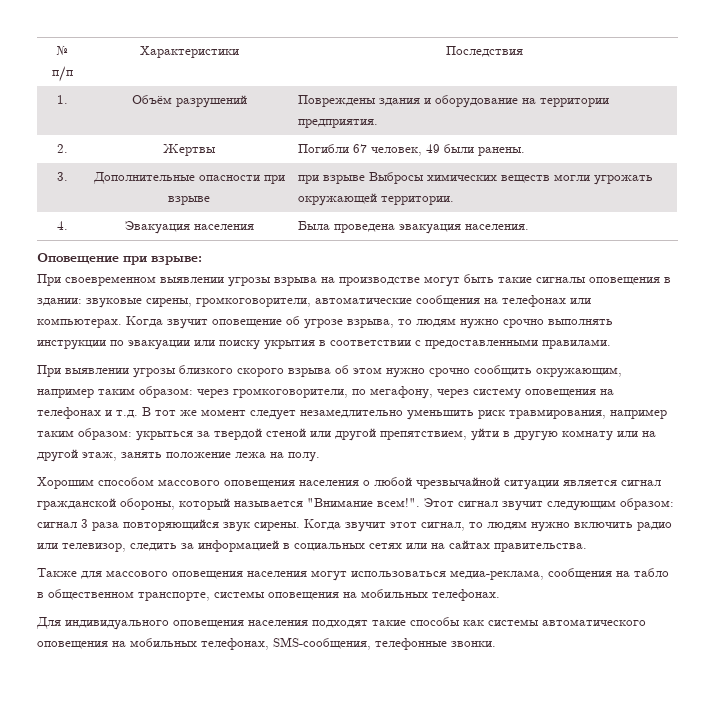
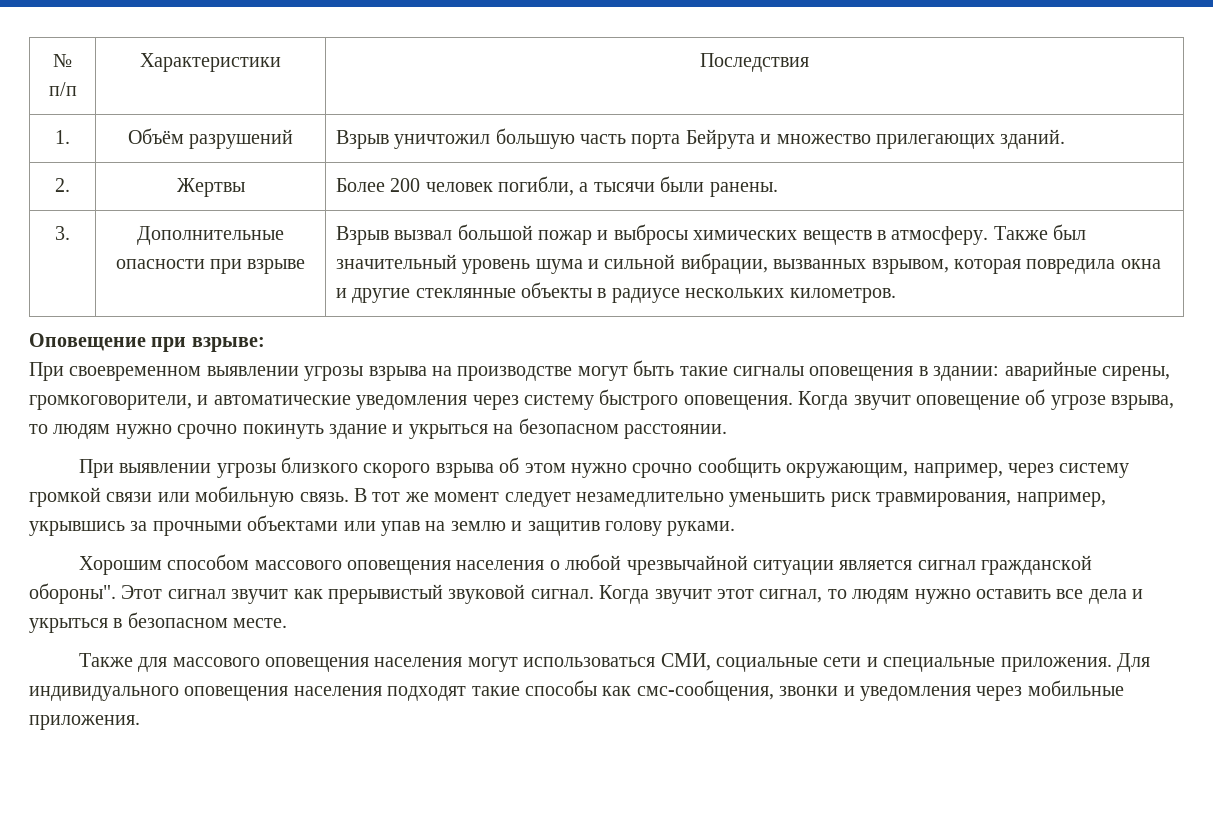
- 1. | Объём разрушений | Повреждены здания и оборудование на территории предприятия.
- 2. | Жертвы | Погибли 67 человек, 49 были ранены.
+ 1. | Объём разрушений | Взрыв уничтожил большую часть порта Бейрута и множество прилегающих зданий.
+ 2. | Жертвы | Более 200 человек погибли, а тысячи были ранены.
- 3. | Дополнительные опасности при взрыве | при взрыве Выбросы химических веществ могли угрожать окружающей территории.
- 4. | Эвакуация населения | Была проведена эвакуация населения.
+ 3. | Дополнительные опасности при взрыве | Взрыв вызвал большой пожар и выбросы химических веществ в атмосферу. Также был значительный уровень шума и сильной вибрации, вызванных взрывом, которая повредила окна и другие стеклянные объекты в радиусе нескольких километров.
- При своевременном выявлении угрозы взрыва на производстве могут быть такие сигналы оповещения в здании: звуковые сирены, громкоговорители, автоматические сообщения на телефонах или компьютерах.
+ При своевременном выявлении угрозы взрыва на производстве могут быть такие сигналы оповещения в здании: аварийные сирены, громкоговорители, и автоматические уведомления через систему быстрого оповещения.
- Когда звучит оповещение об угрозе взрыва, то людям нужно срочно выполнять инструкции по эвакуации или поиску укрытия в соответствии с предоставленными правилами.
+ Когда звучит оповещение об угрозе взрыва, то людям нужно срочно покинуть здание и укрыться на безопасном расстоянии.
- При выявлении угрозы близкого скорого взрыва об этом нужно срочно сообщить окружающим, например таким образом: через громкоговорители, по мегафону, через систему оповещения на телефонах и т.д. В тот же момент следует незамедлительно уменьшить риск травмирования, например таким образом: укрыться за твердой стеной или другой препятствием, уйти в другую комнату или на другой этаж, занять положение лежа на полу.
+ При выявлении угрозы близкого скорого взрыва об этом нужно срочно сообщить окружающим, например, через систему громкой связи или мобильную связь. В тот же момент следует незамедлительно уменьшить риск травмирования, например, укрывшись за прочными объектами или упав на землю и защитив голову руками.
- Хорошим способом массового оповещения населения о любой чрезвычайной ситуации является сигнал гражданской обороны, который называется "Внимание всем!". Этот сигнал звучит следующим образом: сигнал 3 раза повторяющийся звук сирены.
+ Хорошим способом массового оповещения населения о любой чрезвычайной ситуации является сигнал гражданской обороны". Этот сигнал звучит как прерывистый звуковой сигнал.
- Когда звучит этот сигнал, то людям нужно включить радио или телевизор, следить за информацией в социальных сетях или на сайтах правительства.
+ Когда звучит этот сигнал, то людям нужно оставить все дела и укрыться в безопасном месте.
- Также для массового оповещения населения могут использоваться медиа-реклама, сообщения на табло в общественном транспорте, системы оповещения на мобильных телефонах.
- Для индивидуального оповещения населения подходят такие способы как системы автоматического оповещения на мобильных телефонах, SMS-сообщения, телефонные звонки.
+ Также для массового оповещения населения могут использоваться СМИ, социальные сети и специальные приложения. Для индивидуального оповещения населения подходят такие способы как смс-сообщения, звонки и уведомления через мобильные приложения.

